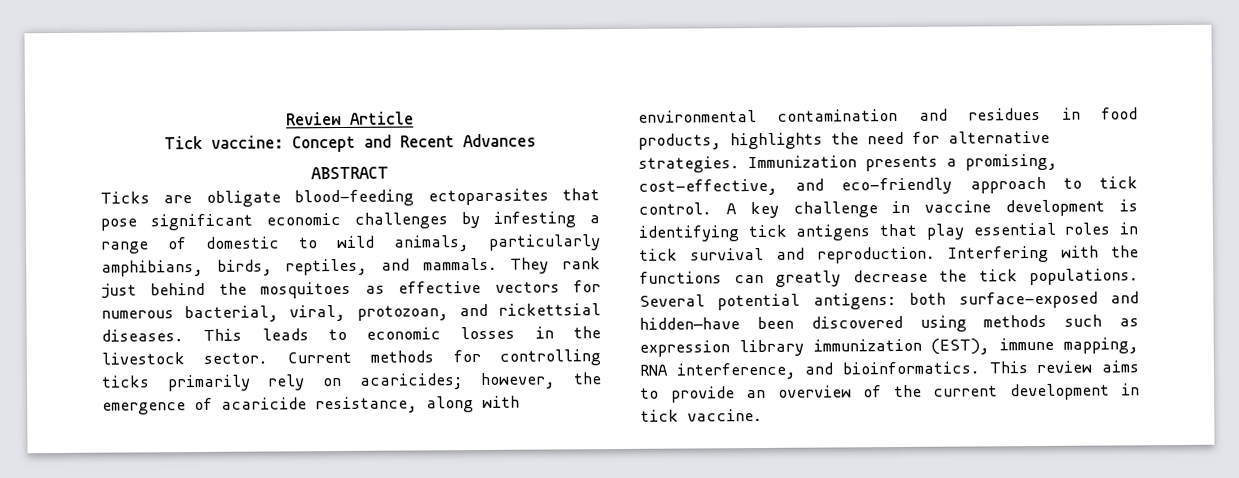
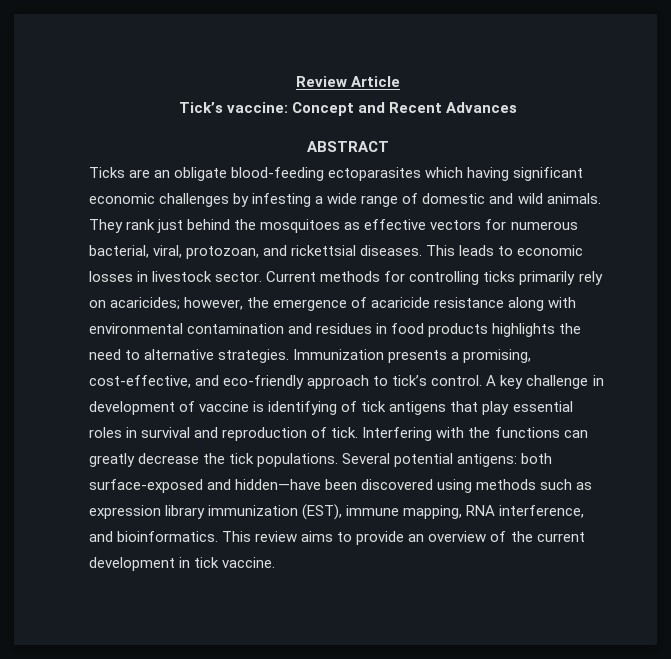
- Tick vaccine: Concept and Recent Advances
+ Tick’s vaccine: Concept and Recent Advances
- Ticks are obligate blood-feeding ectoparasites that pose significant economic challenges by infesting a range of domestic to wild animals, particularly amphibians, birds, reptiles, and mammals.
+ Ticks are an obligate blood-feeding ectoparasites which having significant economic challenges by infesting a wide range of domestic and wild animals.
- This leads to economic losses in the livestock sector.
+ This leads to economic losses in livestock sector.
- Current methods for controlling ticks primarily rely on acaricides; however, the emergence of acaricide resistance, along with environmental contamination and residues in food products, highlights the need for alternative strategies.
+ Current methods for controlling ticks primarily rely on acaricides; however, the emergence of acaricide resistance along with environmental contamination and residues in food products highlights the need to alternative strategies.
- Immunization presents a promising, cost-effective, and eco-friendly approach to tick control.
+ Immunization presents a promising, cost-effective, and eco-friendly approach to tick’s control.
- A key challenge in vaccine development is identifying tick antigens that play essential roles in tick survival and reproduction.
+ A key challenge in development of vaccine is identifying of tick antigens that play essential roles in survival and reproduction of tick.

